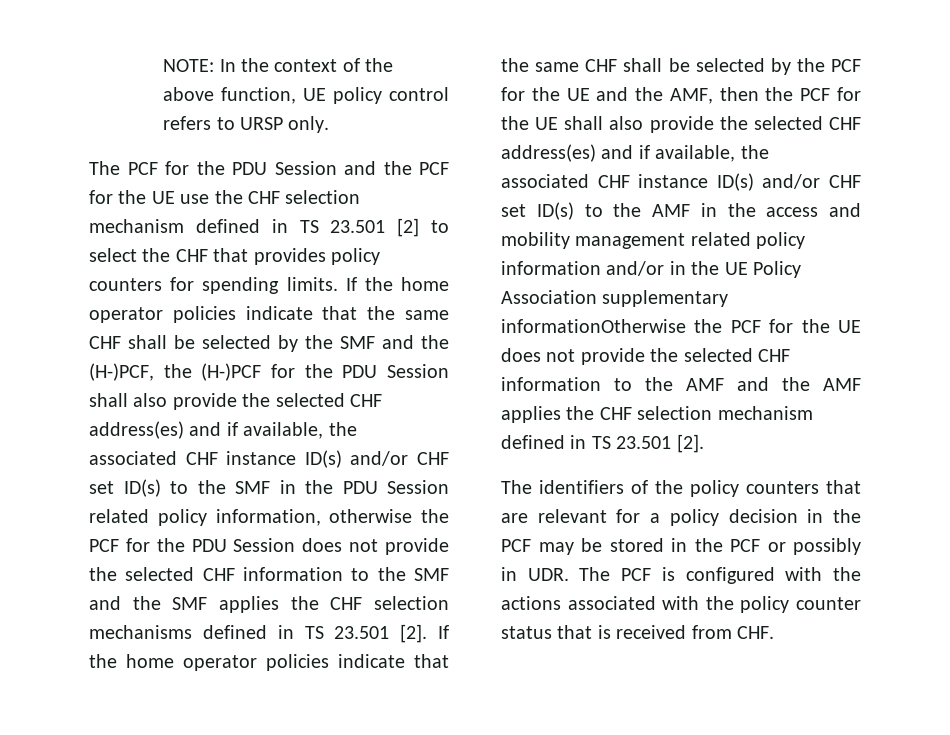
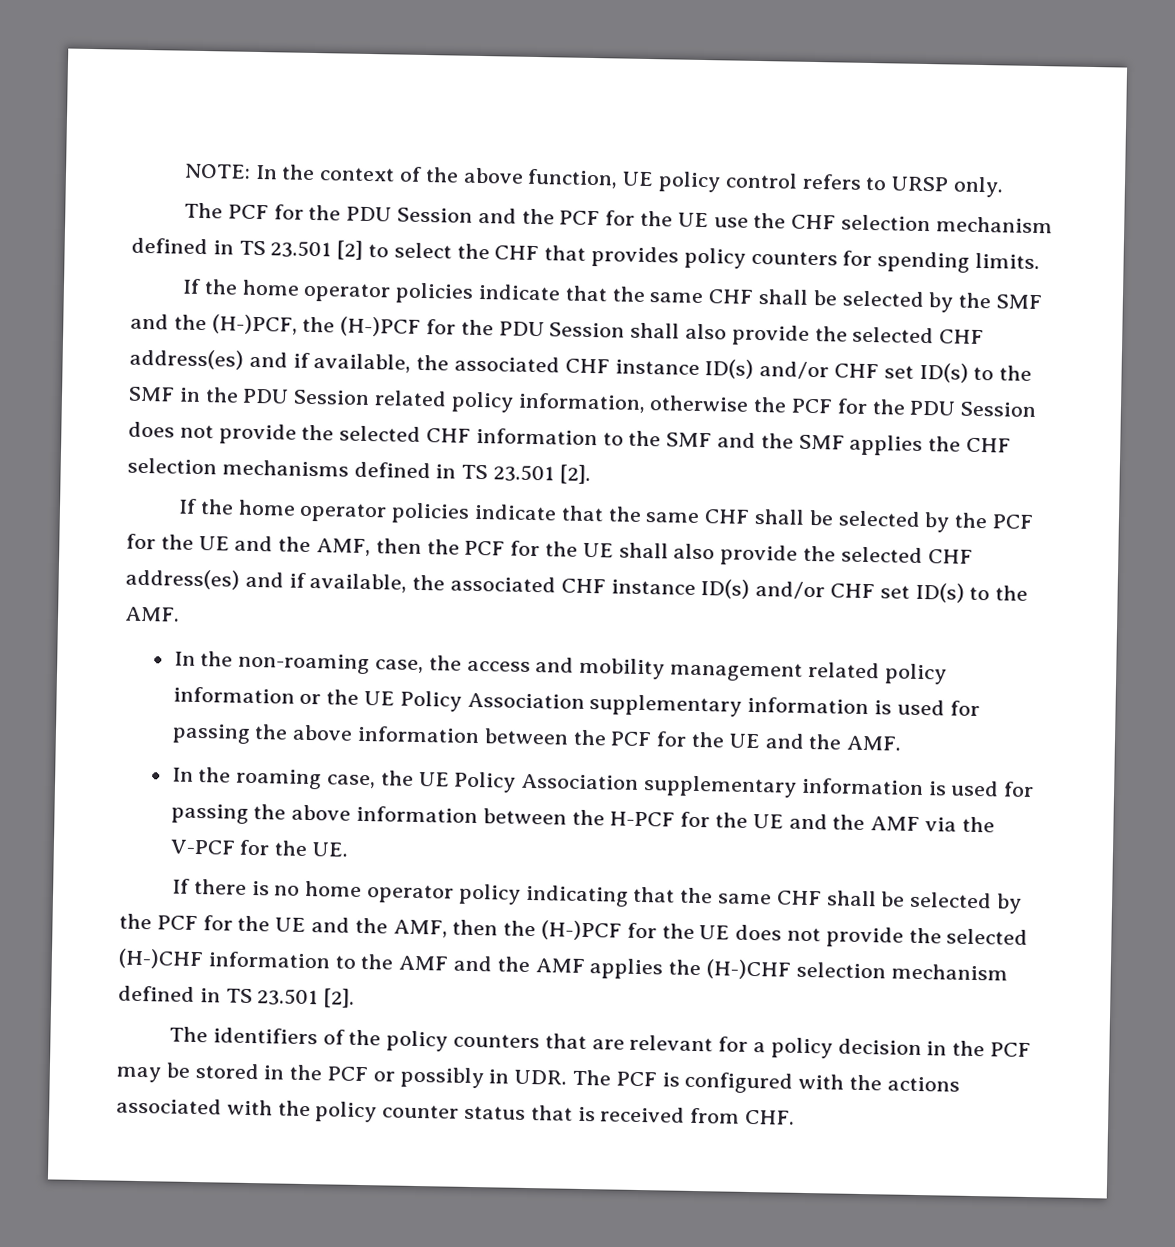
- The PCF for the PDU Session and the PCF for the UE use the CHF selection mechanism defined in TS 23.501 [2] to select the CHF that provides policy counters for spending limits. If the home operator policies indicate that the same CHF shall be selected by the SMF and the (H-)PCF, the (H-)PCF for the PDU Session shall also provide the selected CHF address(es) and if available, the associated CHF instance ID(s) and/or CHF set ID(s) to the SMF in the PDU Session related policy information, otherwise the PCF for the PDU Session does not provide the selected CHF information to the SMF and the SMF applies the CHF selection mechanisms defined in TS 23.501 [2]. If the home operator policies indicate that the same CHF shall be selected by the PCF for the UE and the AMF, then the PCF for the UE shall also provide the selected CHF address(es) and if available, the associated CHF instance ID(s) and/or CHF set ID(s) to the AMF in the access and mobility management related policy information and/or in the UE Policy Association supplementary informationOtherwise the PCF for the UE does not provide the selected CHF information to the AMF and the AMF applies the CHF selection mechanism defined in TS 23.501 [2].
+ The PCF for the PDU Session and the PCF for the UE use the CHF selection mechanism defined in TS 23.501 [2] to select the CHF that provides policy counters for spending limits.
+ If the home operator policies indicate that the same CHF shall be selected by the SMF and the (H-)PCF, the (H-)PCF for the PDU Session shall also provide the selected CHF address(es) and if available, the associated CHF instance ID(s) and/or CHF set ID(s) to the SMF in the PDU Session related policy information, otherwise the PCF for the PDU Session does not provide the selected CHF information to the SMF and the SMF applies the CHF selection mechanisms defined in TS 23.501 [2].
+ If the home operator policies indicate that the same CHF shall be selected by the PCF for the UE and the AMF, then the PCF for the UE shall also provide the selected CHF address(es) and if available, the associated CHF instance ID(s) and/or CHF set ID(s) to the AMF.
+ In the non-roaming case, the access and mobility management related policy information or the UE Policy Association supplementary information is used for passing the above information between the PCF for the UE and the AMF.
+ In the roaming case, the UE Policy Association supplementary information is used for passing the above information between the H-PCF for the UE and the AMF via the V-PCF for the UE.
+ If there is no home operator policy indicating that the same CHF shall be selected by the PCF for the UE and the AMF, then the (H-)PCF for the UE does not provide the selected (H-)CHF information to the AMF and the AMF applies the (H-)CHF selection mechanism defined in TS 23.501 [2].

